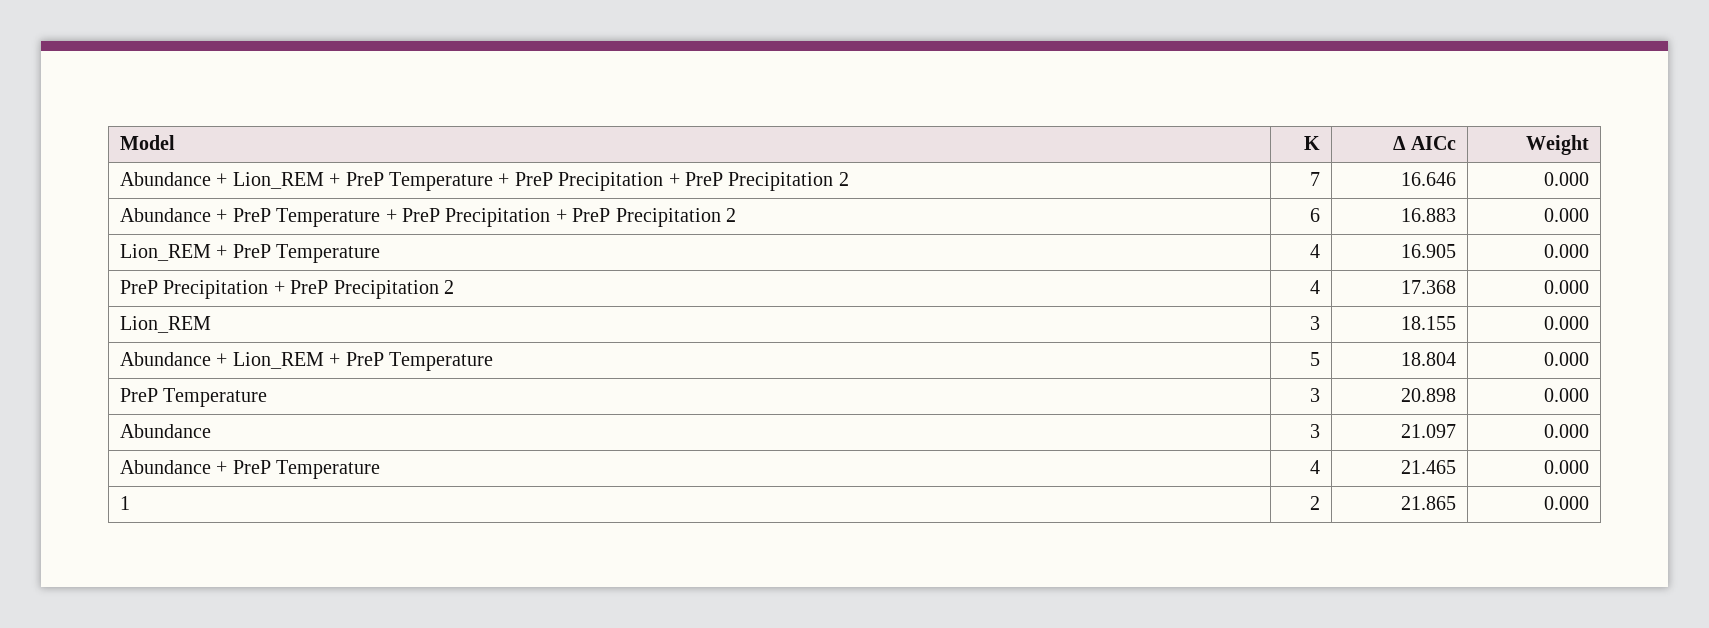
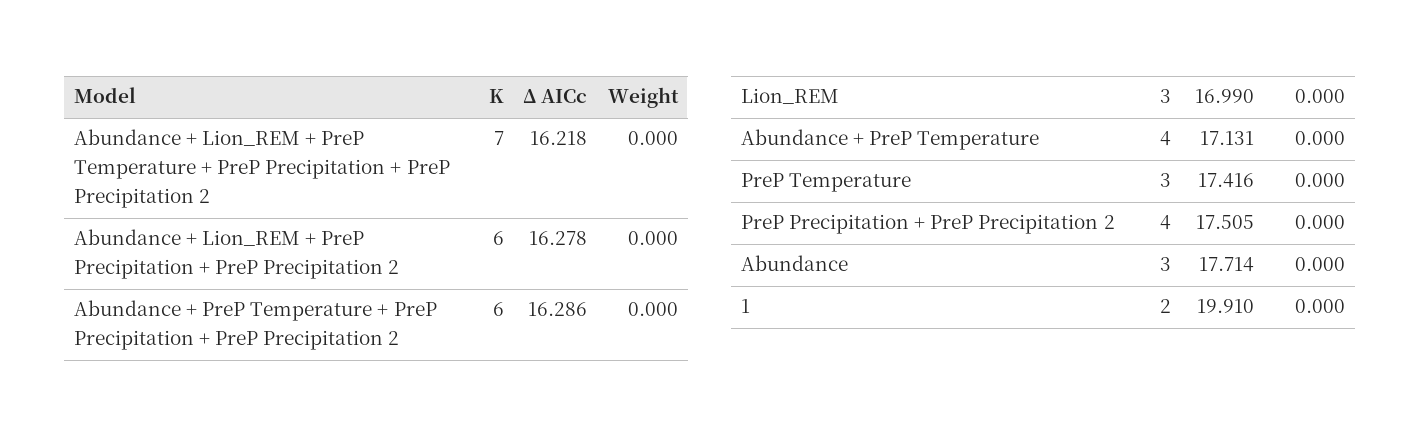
- Abundance + Lion_REM + PreP Temperature + PreP Precipitation + PreP Precipitation 2 | 7 | 16.646 | 0.000
+ Abundance + Lion_REM + PreP Temperature + PreP Precipitation + PreP Precipitation 2 | 7 | 16.218 | 0.000
+ Abundance + Lion_REM + PreP Precipitation + PreP Precipitation 2 | 6 | 16.278 | 0.000
- Abundance + PreP Temperature + PreP Precipitation + PreP Precipitation 2 | 6 | 16.883 | 0.000
- Lion_REM + PreP Temperature | 4 | 16.905 | 0.000
+ Abundance + PreP Temperature + PreP Precipitation + PreP Precipitation 2 | 6 | 16.286 | 0.000
+ Lion_REM | 3 | 16.990 | 0.000
+ Abundance + PreP Temperature | 4 | 17.131 | 0.000
+ PreP Temperature | 3 | 17.416 | 0.000
- PreP Precipitation + PreP Precipitation 2 | 4 | 17.368 | 0.000
- Lion_REM | 3 | 18.155 | 0.000
- Abundance + Lion_REM + PreP Temperature | 5 | 18.804 | 0.000
- PreP Temperature | 3 | 20.898 | 0.000
- Abundance | 3 | 21.097 | 0.000
- Abundance + PreP Temperature | 4 | 21.465 | 0.000
+ PreP Precipitation + PreP Precipitation 2 | 4 | 17.505 | 0.000
+ Abundance | 3 | 17.714 | 0.000
- 1 | 2 | 21.865 | 0.000
+ 1 | 2 | 19.910 | 0.000

